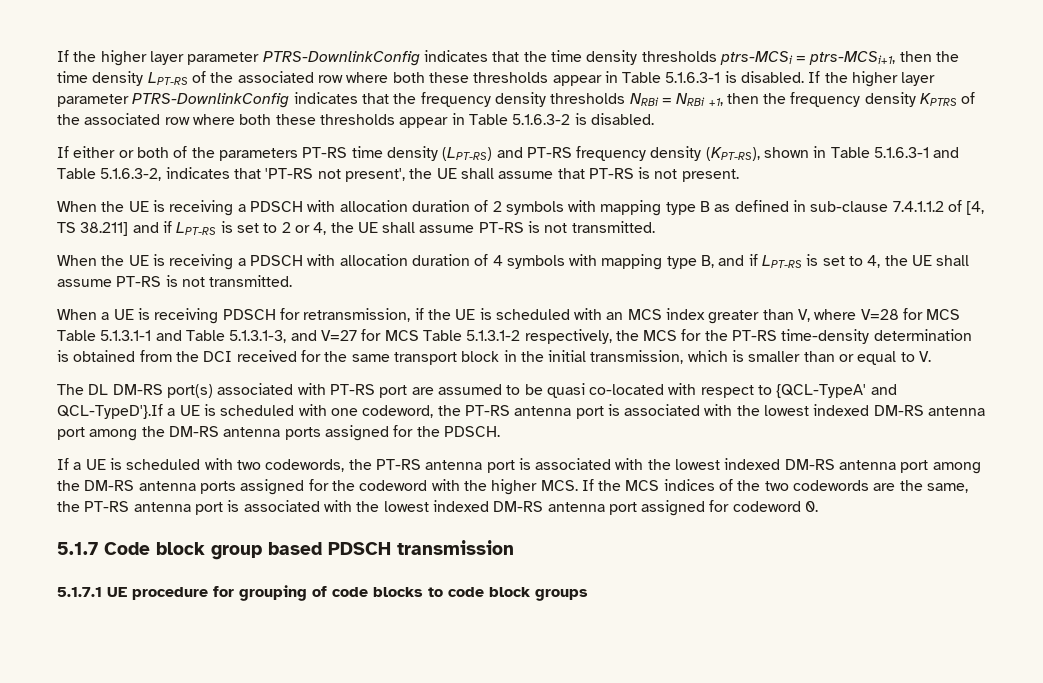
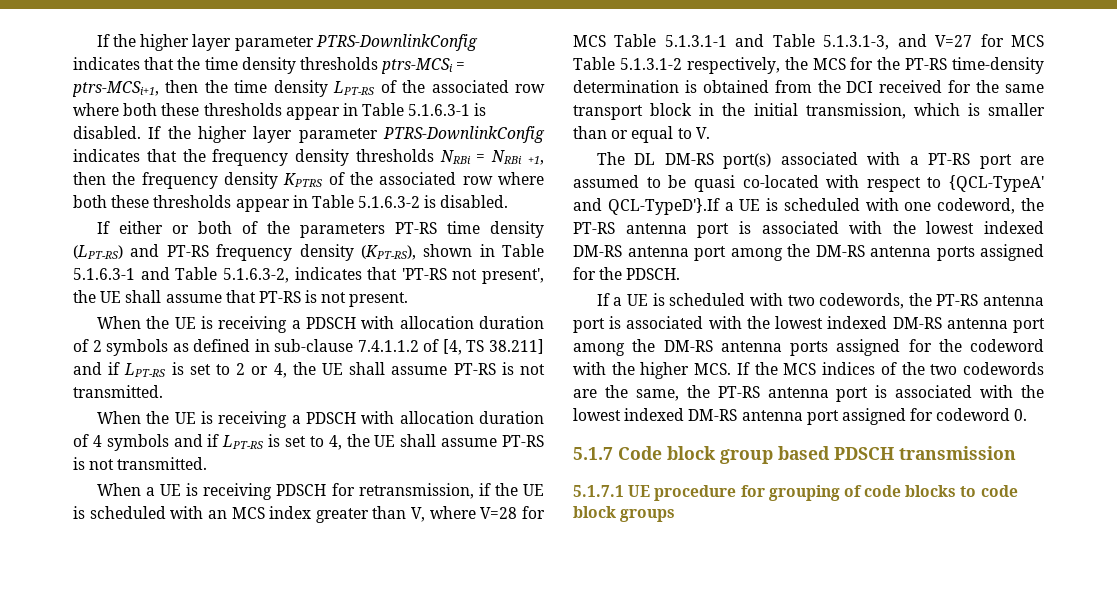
- When the UE is receiving a PDSCH with allocation duration of 2 symbols with mapping type B as defined in sub-clause 7.4.1.1.2 of [4, TS 38.211] and if LPT-RS is set to 2 or 4, the UE shall assume PT-RS is not transmitted.
+ When the UE is receiving a PDSCH with allocation duration of 2 symbols as defined in sub-clause 7.4.1.1.2 of [4, TS 38.211] and if LPT-RS is set to 2 or 4, the UE shall assume PT-RS is not transmitted.
- When the UE is receiving a PDSCH with allocation duration of 4 symbols with mapping type B, and if LPT-RS is set to 4, the UE shall assume PT-RS is not transmitted.
+ When the UE is receiving a PDSCH with allocation duration of 4 symbols and if LPT-RS is set to 4, the UE shall assume PT-RS is not transmitted.
- The DL DM-RS port(s) associated with PT-RS port are assumed to be quasi co-located with respect to {QCL-TypeA' and QCL-TypeD'}.If a UE is scheduled with one codeword, the PT-RS antenna port is associated with the lowest indexed DM-RS antenna port among the DM-RS antenna ports assigned for the PDSCH.
+ The DL DM-RS port(s) associated with a PT-RS port are assumed to be quasi co-located with respect to {QCL-TypeA' and QCL-TypeD'}.If a UE is scheduled with one codeword, the PT-RS antenna port is associated with the lowest indexed DM-RS antenna port among the DM-RS antenna ports assigned for the PDSCH.

